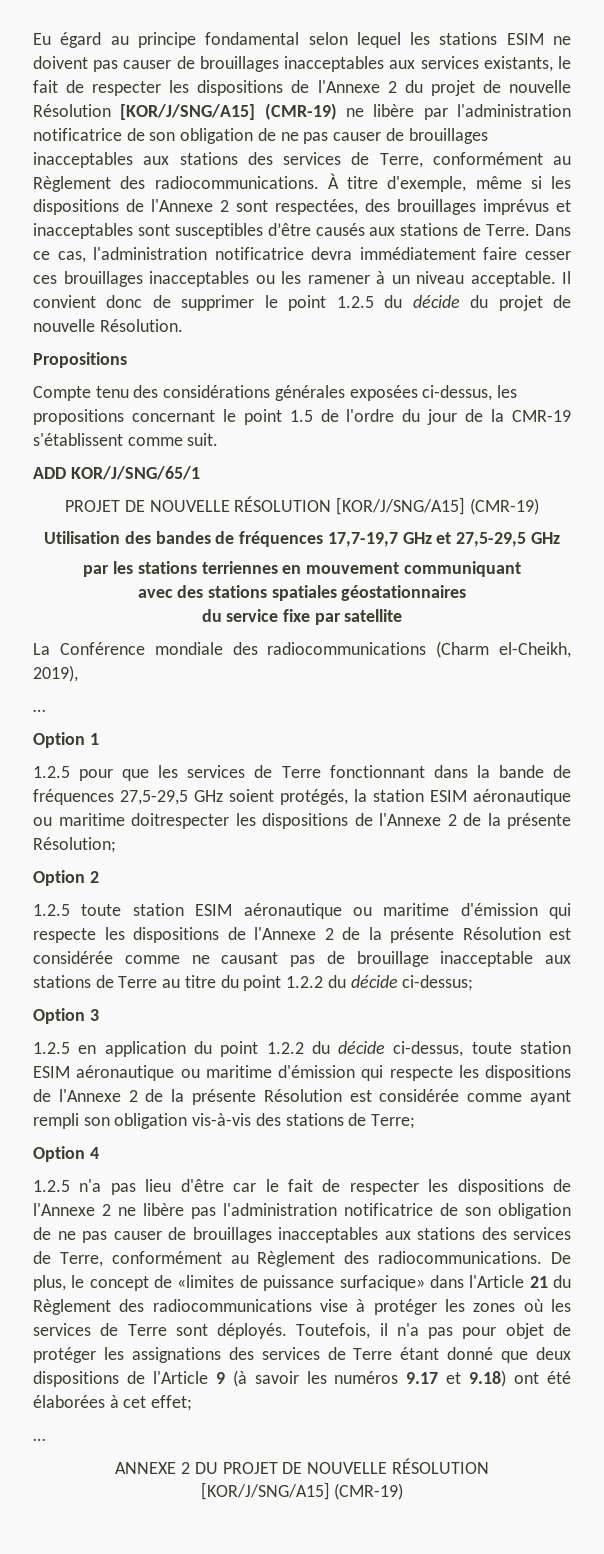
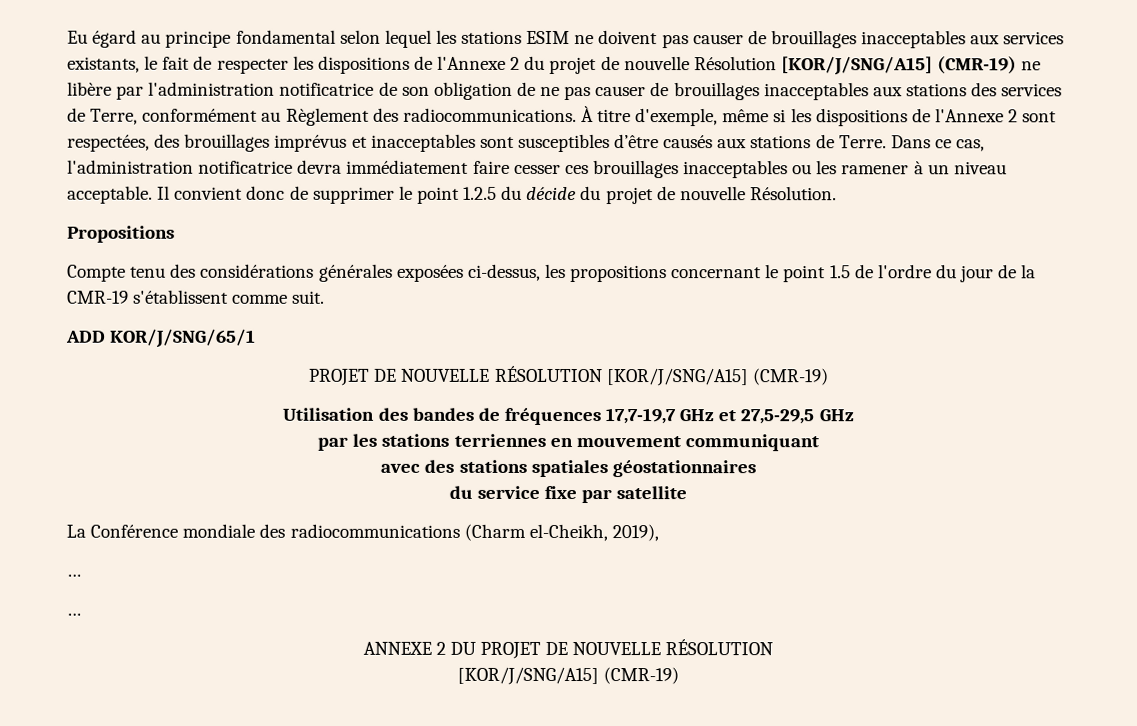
- Option 1
- 1.2.5 pour que les services de Terre fonctionnant dans la bande de fréquences 27,5-29,5 GHz soient protégés, la station ESIM aéronautique ou maritime doitrespecter les dispositions de l'Annexe 2 de la présente Résolution;
- Option 2
- 1.2.5 toute station ESIM aéronautique ou maritime d'émission qui respecte les dispositions de l'Annexe 2 de la présente Résolution est considérée comme ne causant pas de brouillage inacceptable aux stations de Terre au titre du point 1.2.2 du décide ci-dessus;
- Option 3
- 1.2.5 en application du point 1.2.2 du décide ci-dessus, toute station ESIM aéronautique ou maritime d'émission qui respecte les dispositions de l'Annexe 2 de la présente Résolution est considérée comme ayant rempli son obligation vis-à-vis des stations de Terre;
- Option 4
- 1.2.5 n'a pas lieu d'être car le fait de respecter les dispositions de l'Annexe 2 ne libère pas l'administration notificatrice de son obligation de ne pas causer de brouillages inacceptables aux stations des services de Terre, conformément au Règlement des radiocommunications. De plus, le concept de «limites de puissance surfacique» dans l'Article 21 du Règlement des radiocommunications vise à protéger les zones où les services de Terre sont déployés. Toutefois, il n'a pas pour objet de protéger les assignations des services de Terre étant donné que deux dispositions de l'Article 9 (à savoir les numéros 9.17 et 9.18) ont été élaborées à cet effet;

